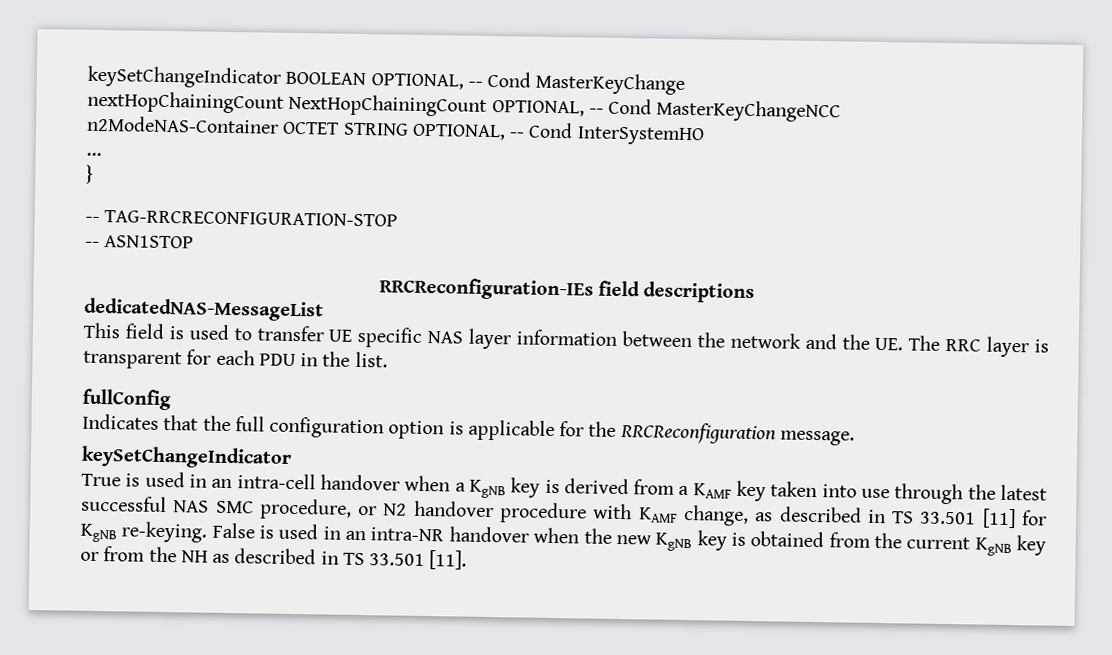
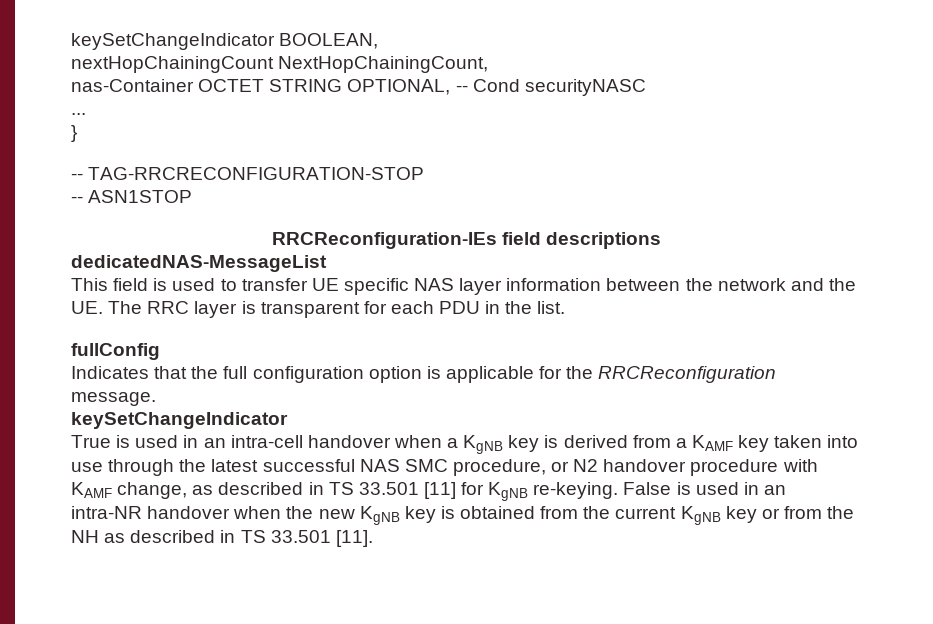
- keySetChangeIndicator BOOLEAN OPTIONAL, -- Cond MasterKeyChange
- nextHopChainingCount NextHopChainingCount OPTIONAL, -- Cond MasterKeyChangeNCC
- n2ModeNAS-Container OCTET STRING OPTIONAL, -- Cond InterSystemHO
+ keySetChangeIndicator BOOLEAN,
+ nextHopChainingCount NextHopChainingCount,
+ nas-Container OCTET STRING OPTIONAL, -- Cond securityNASC

